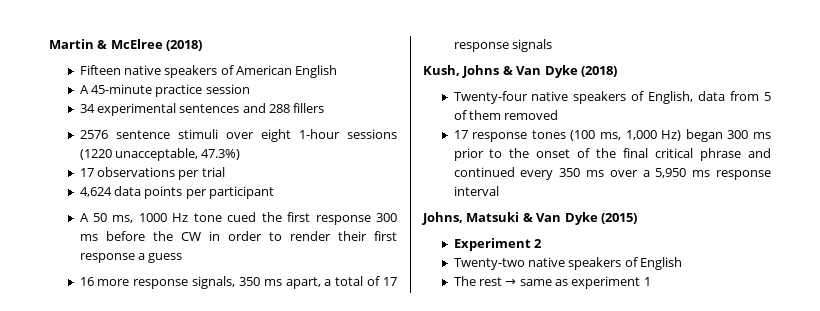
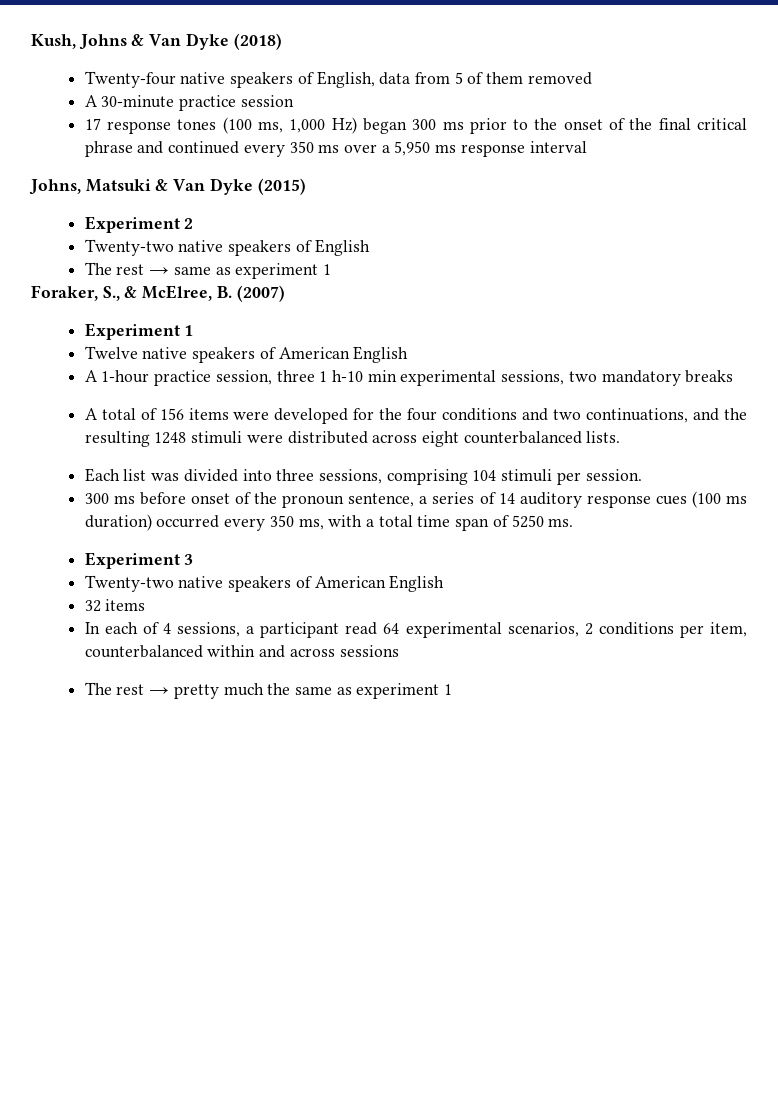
- Martin & McElree (2018)
- Fifteen native speakers of American English
- A 45-minute practice session
- 34 experimental sentences and 288 fillers
- 2576 sentence stimuli over eight 1-hour sessions (1220 unacceptable, 47.3%)
- 17 observations per trial
- 4,624 data points per participant
- A 50 ms, 1000 Hz tone cued the first response 300 ms before the CW in order to render their first response a guess
- 16 more response signals, 350 ms apart, a total of 17 response signals
+ A 30-minute practice session
+ Foraker, S., & McElree, B. (2007)
+ Experiment 1
+ Twelve native speakers of American English
+ A 1-hour practice session, three 1 h-10 min experimental sessions, two mandatory breaks
+ A total of 156 items were developed for the four conditions and two continuations, and the resulting 1248 stimuli were distributed across eight counterbalanced lists.
+ Each list was divided into three sessions, comprising 104 stimuli per session.
+ 300 ms before onset of the pronoun sentence, a series of 14 auditory response cues (100 ms duration) occurred every 350 ms, with a total time span of 5250 ms.
+ Experiment 3
+ Twenty-two native speakers of American English
+ 32 items
+ In each of 4 sessions, a participant read 64 experimental scenarios, 2 conditions per item, counterbalanced within and across sessions
+ The rest → pretty much the same as experiment 1

